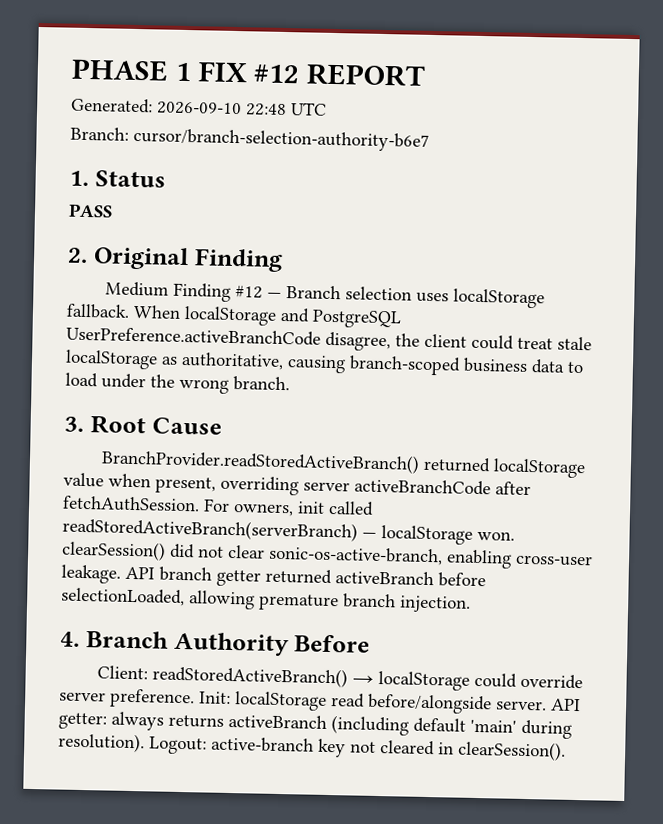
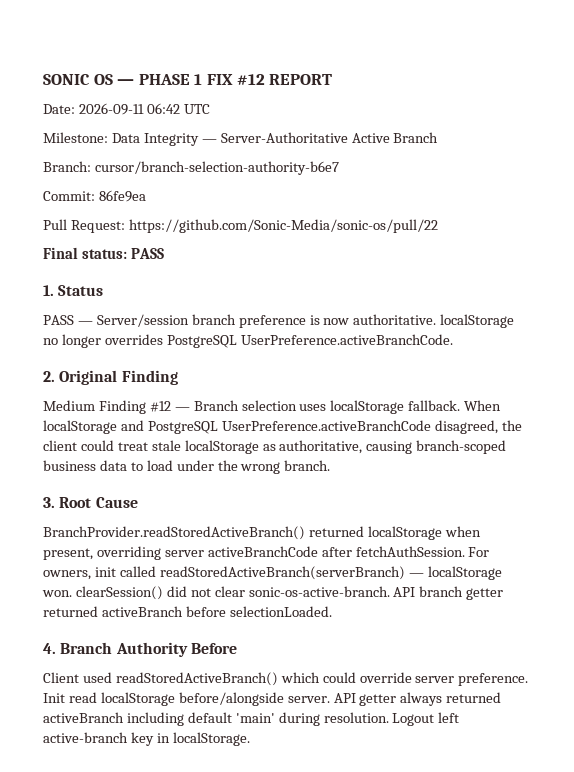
- PHASE 1 FIX #12 REPORT
+ SONIC OS — PHASE 1 FIX #12 REPORT
- Generated: 2026-09-10 22:48 UTC
+ Date: 2026-09-11 06:42 UTC
+ Milestone: Data Integrity — Server-Authoritative Active Branch
  Branch: cursor/branch-selection-authority-b6e7
+ Commit: 86fe9ea
+ Pull Request: https://github.com/Sonic-Media/sonic-os/pull/22
+ Final status: PASS
  1. Status
- PASS
+ PASS — Server/session branch preference is now authoritative. localStorage no longer overrides PostgreSQL UserPreference.activeBranchCode.
- When localStorage and PostgreSQL UserPreference.activeBranchCode disagree, the client could treat stale localStorage as authoritative, causing branch-scoped business data to load under the wrong branch.
+ When localStorage and PostgreSQL UserPreference.activeBranchCode disagreed, the client could treat stale localStorage as authoritative, causing branch-scoped business data to load under the wrong branch.
- BranchProvider.readStoredActiveBranch() returned localStorage value when present, overriding server activeBranchCode after fetchAuthSession.
+ BranchProvider.readStoredActiveBranch() returned localStorage when present, overriding server activeBranchCode after fetchAuthSession.
- For owners, init called readStoredActiveBranch(serverBranch) — localStorage won. clearSession() did not clear sonic-os-active-branch, enabling cross-user leakage.
+ For owners, init called readStoredActiveBranch(serverBranch) — localStorage won. clearSession() did not clear sonic-os-active-branch.
- API branch getter returned activeBranch before selectionLoaded, allowing premature branch injection.
+ API branch getter returned activeBranch before selectionLoaded.
- Client: readStoredActiveBranch() → localStorage could override server preference. Init: localStorage read before/alongside server. API getter: always returns activeBranch (including default 'main' during resolution). Logout: active-branch key not cleared in clearSession().
+ Client used readStoredActiveBranch() which could override server preference. Init read localStorage before/alongside server. API getter always returned activeBranch including default 'main' during resolution. Logout left active-branch key in localStorage.

